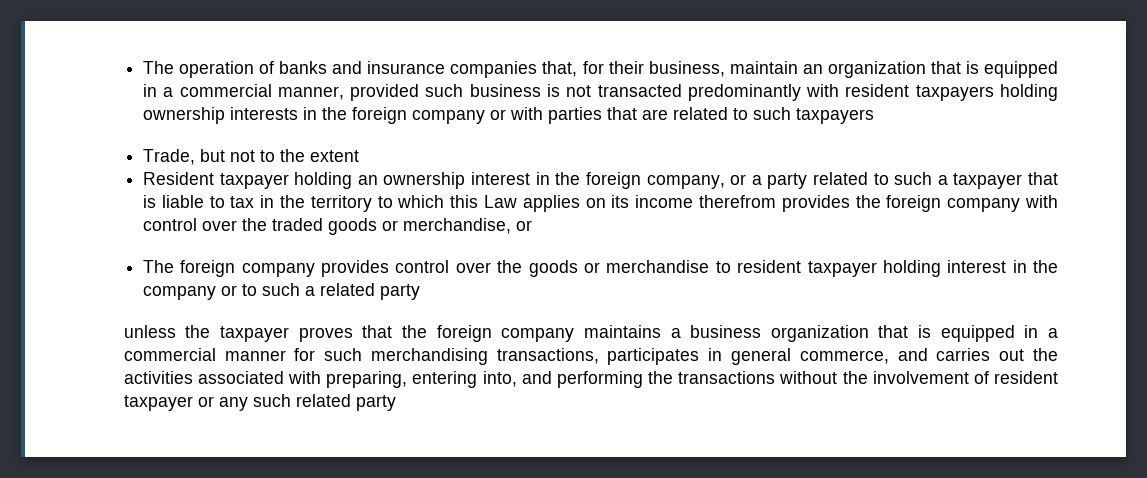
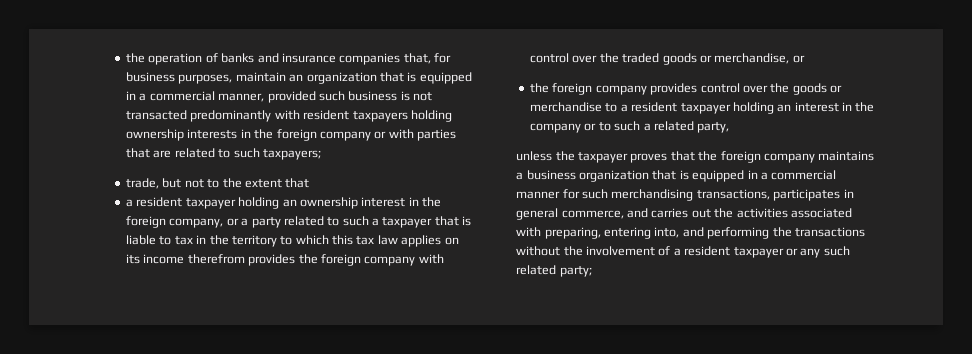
- The operation of banks and insurance companies that, for their business, maintain an organization that is equipped in a commercial manner, provided such business is not transacted predominantly with resident taxpayers holding ownership interests in the foreign company or with parties that are related to such taxpayers
- Trade, but not to the extent
- Resident taxpayer holding an ownership interest in the foreign company, or a party related to such a taxpayer that is liable to tax in the territory to which this Law applies on its income therefrom provides the foreign company with control over the traded goods or merchandise, or
+ the operation of banks and insurance companies that, for business purposes, maintain an organization that is equipped in a commercial manner, provided such business is not transacted predominantly with resident taxpayers holding ownership interests in the foreign company or with parties that are related to such taxpayers;
+ trade, but not to the extent that
+ a resident taxpayer holding an ownership interest in the foreign company, or a party related to such a taxpayer that is liable to tax in the territory to which this tax law applies on its income therefrom provides the foreign company with control over the traded goods or merchandise, or
- The foreign company provides control over the goods or merchandise to resident taxpayer holding interest in the company or to such a related party
+ the foreign company provides control over the goods or merchandise to a resident taxpayer holding an interest in the company or to such a related party,
- unless the taxpayer proves that the foreign company maintains a business organization that is equipped in a commercial manner for such merchandising transactions, participates in general commerce, and carries out the activities associated with preparing, entering into, and performing the transactions without the involvement of resident taxpayer or any such related party
+ unless the taxpayer proves that the foreign company maintains a business organization that is equipped in a commercial manner for such merchandising transactions, participates in general commerce, and carries out the activities associated with preparing, entering into, and performing the transactions without the involvement of a resident taxpayer or any such related party;

